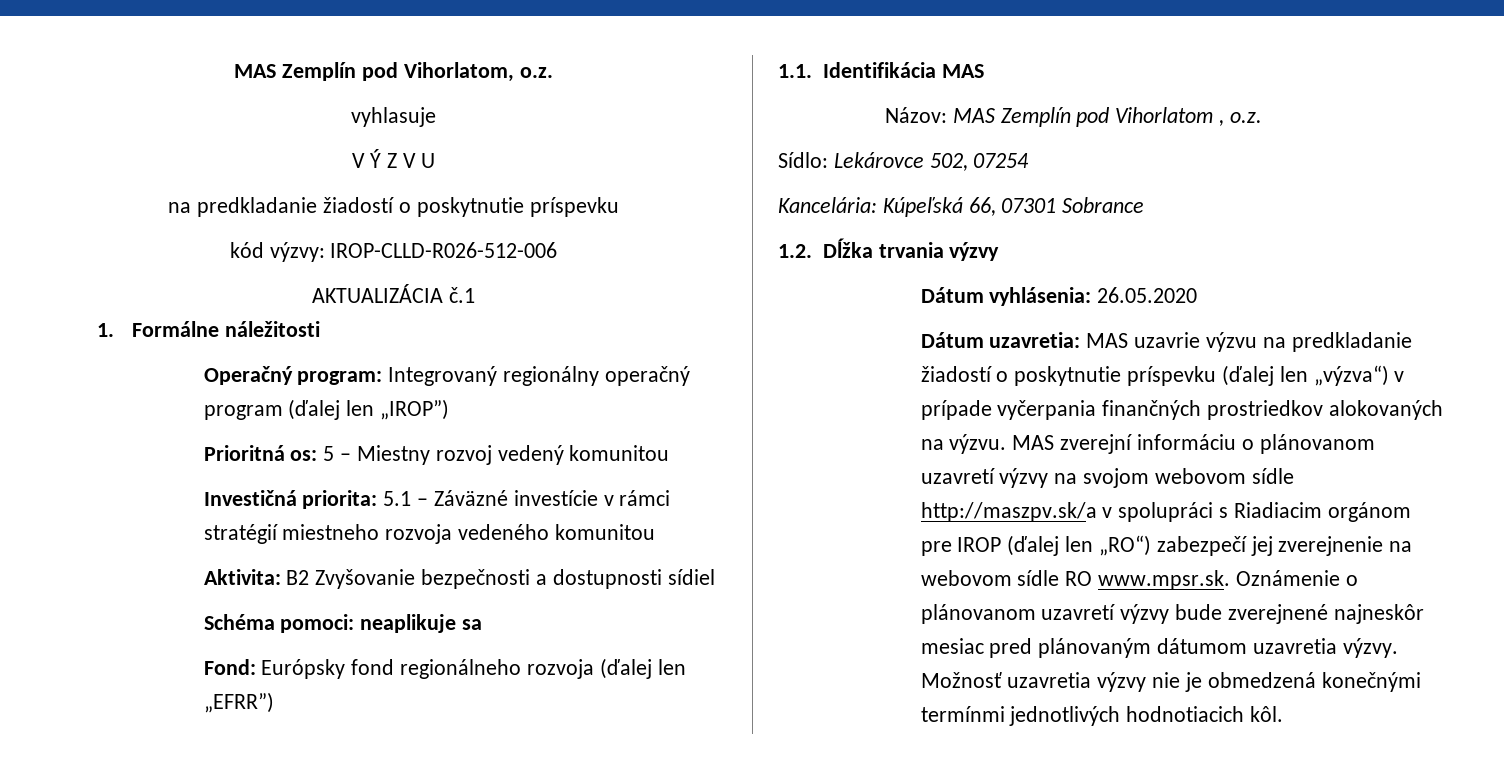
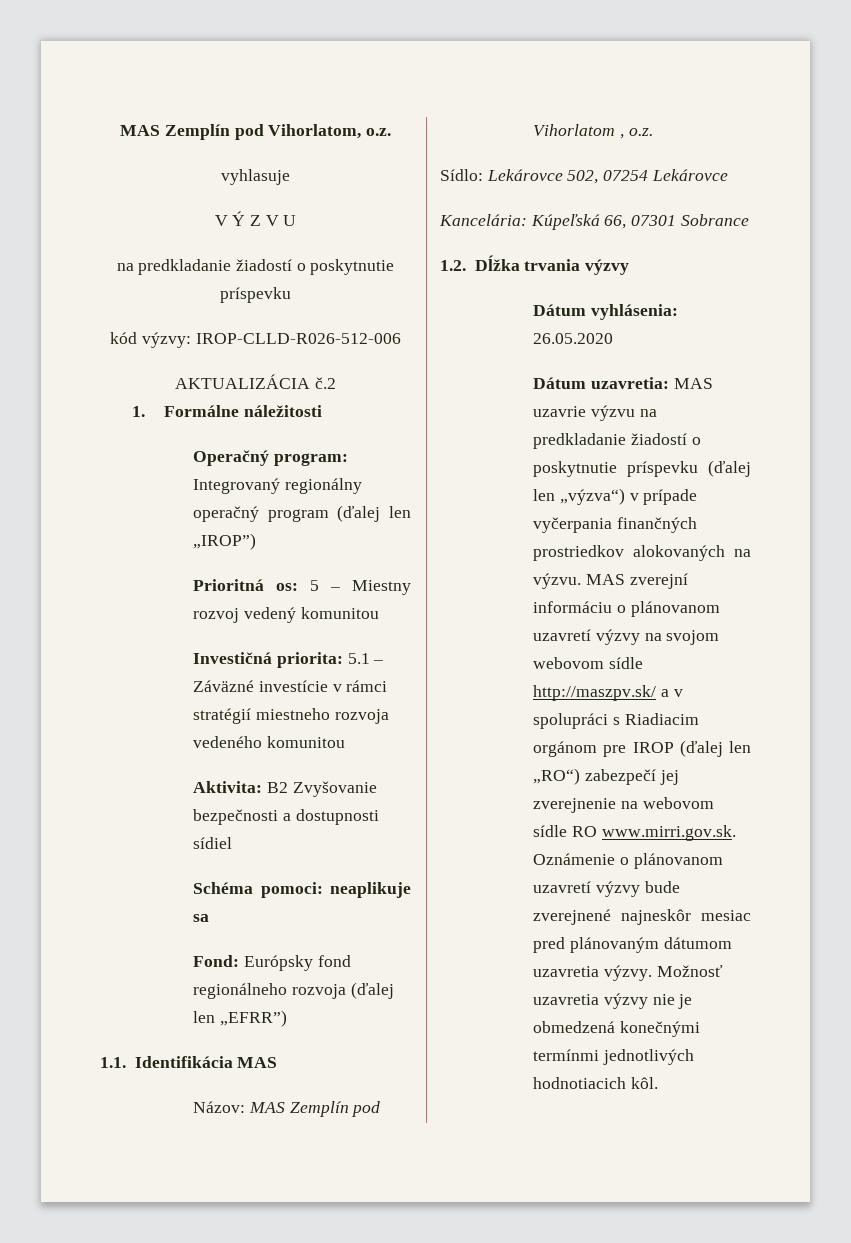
- AKTUALIZÁCIA č.1
+ AKTUALIZÁCIA č.2
- Sídlo: Lekárovce 502, 07254
+ Sídlo: Lekárovce 502, 07254 Lekárovce
- MAS zverejní informáciu o plánovanom uzavretí výzvy na svojom webovom sídle http://maszpv.sk/a v spolupráci s Riadiacim orgánom pre IROP (ďalej len „RO“) zabezpečí jej zverejnenie na webovom sídle RO www.mpsr.sk. Oznámenie o plánovanom uzavretí výzvy bude zverejnené najneskôr mesiac pred plánovaným dátumom uzavretia výzvy.
+ MAS zverejní informáciu o plánovanom uzavretí výzvy na svojom webovom sídle http://maszpv.sk/ a v spolupráci s Riadiacim orgánom pre IROP (ďalej len „RO“) zabezpečí jej zverejnenie na webovom sídle RO www.mirri.gov.sk. Oznámenie o plánovanom uzavretí výzvy bude zverejnené najneskôr mesiac pred plánovaným dátumom uzavretia výzvy.

